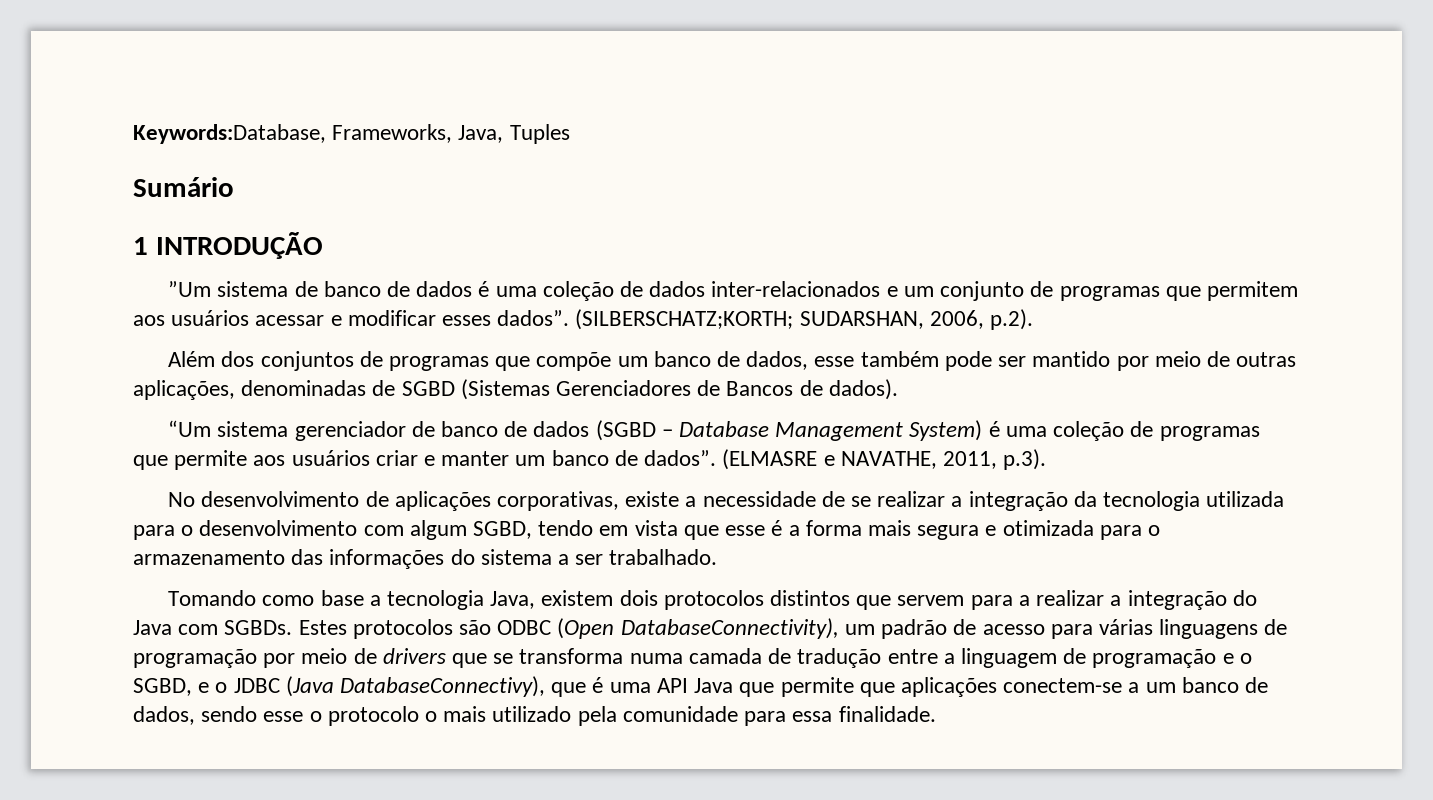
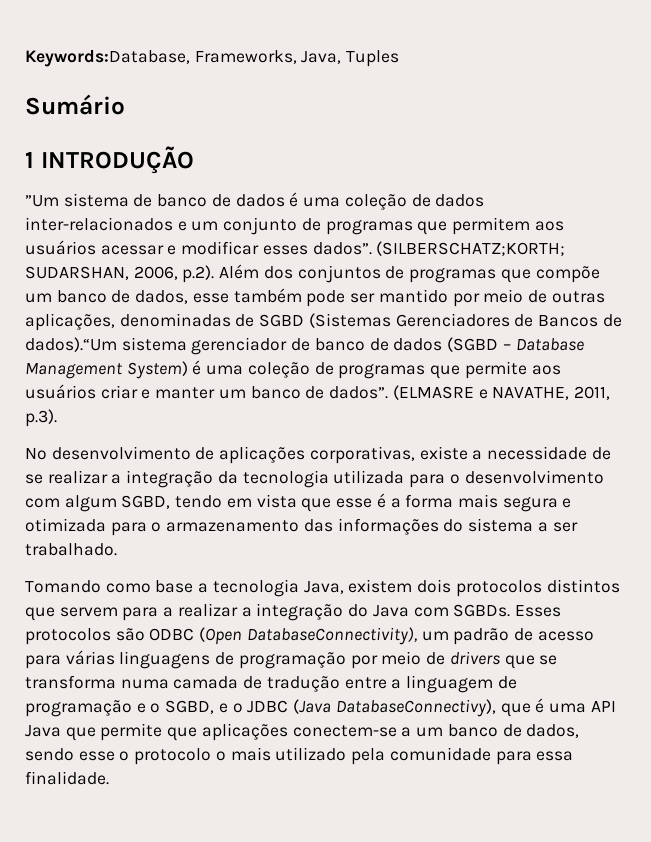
- (SILBERSCHATZ;KORTH; SUDARSHAN, 2006, p.2).
- Além dos conjuntos de programas que compõe um banco de dados, esse também pode ser mantido por meio de outras aplicações, denominadas de SGBD (Sistemas Gerenciadores de Bancos de dados).
- “Um sistema gerenciador de banco de dados (SGBD – Database Management System) é uma coleção de programas que permite aos usuários criar e manter um banco de dados”.
+ (SILBERSCHATZ;KORTH; SUDARSHAN, 2006, p.2). Além dos conjuntos de programas que compõe um banco de dados, esse também pode ser mantido por meio de outras aplicações, denominadas de SGBD (Sistemas Gerenciadores de Bancos de dados).“Um sistema gerenciador de banco de dados (SGBD – Database Management System) é uma coleção de programas que permite aos usuários criar e manter um banco de dados”.
- Estes protocolos são ODBC (Open DatabaseConnectivity), um padrão de acesso para várias linguagens de programação por meio de drivers que se transforma numa camada de tradução entre a linguagem de programação e o SGBD, e o JDBC (Java DatabaseConnectivy), que é uma API Java que permite que aplicações conectem-se a um banco de dados, sendo esse o protocolo o mais utilizado pela comunidade para essa finalidade.
+ Esses protocolos são ODBC (Open DatabaseConnectivity), um padrão de acesso para várias linguagens de programação por meio de drivers que se transforma numa camada de tradução entre a linguagem de programação e o SGBD, e o JDBC (Java DatabaseConnectivy), que é uma API Java que permite que aplicações conectem-se a um banco de dados, sendo esse o protocolo o mais utilizado pela comunidade para essa finalidade.

